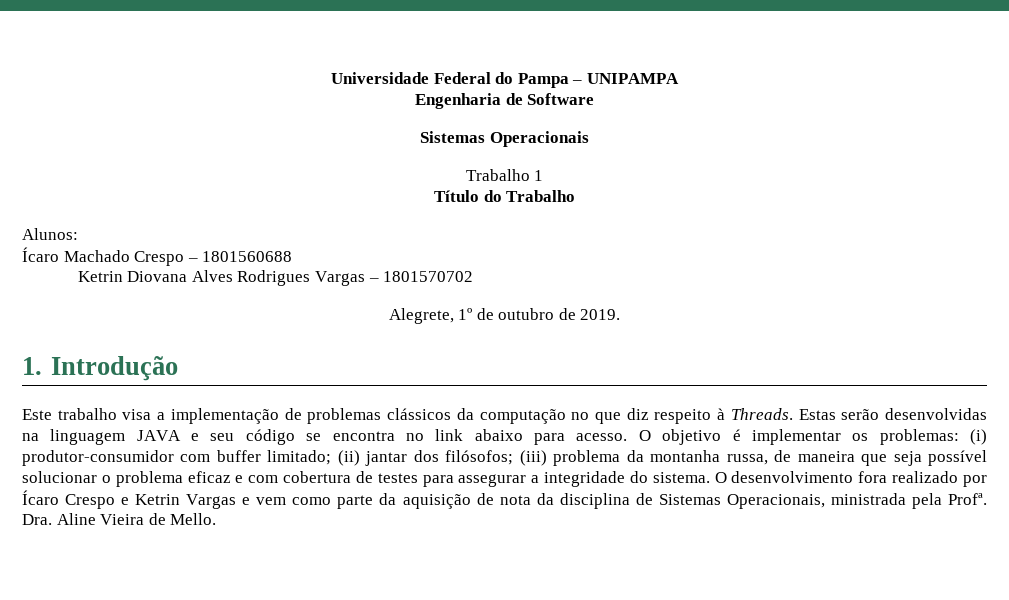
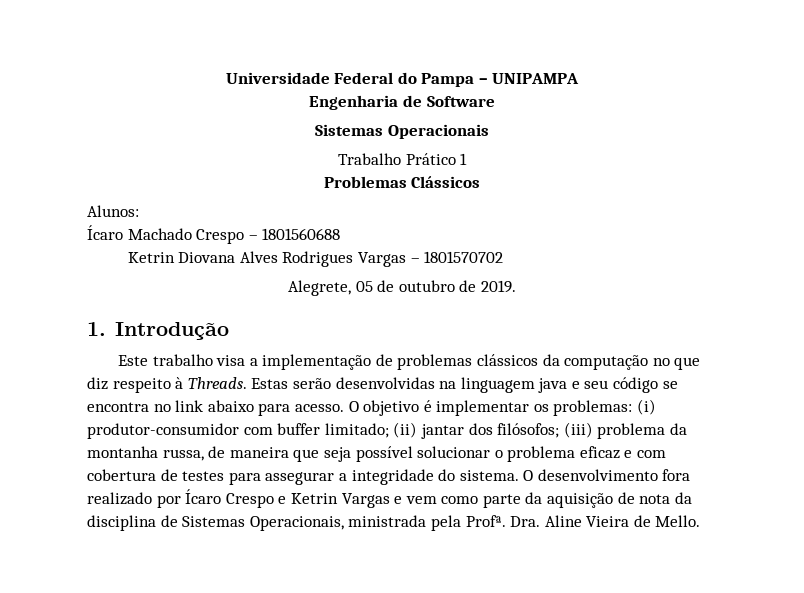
- Trabalho 1
+ Trabalho Prático 1
- Título do Trabalho
+ Problemas Clássicos
- Alegrete, 1º de outubro de 2019.
+ Alegrete, 05 de outubro de 2019.
- Estas serão desenvolvidas na linguagem JAVA e seu código se encontra no link abaixo para acesso.
+ Estas serão desenvolvidas na linguagem java e seu código se encontra no link abaixo para acesso.

